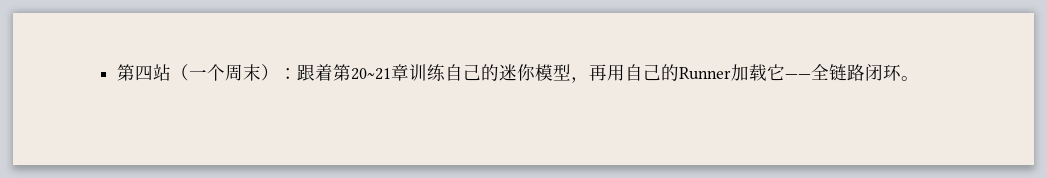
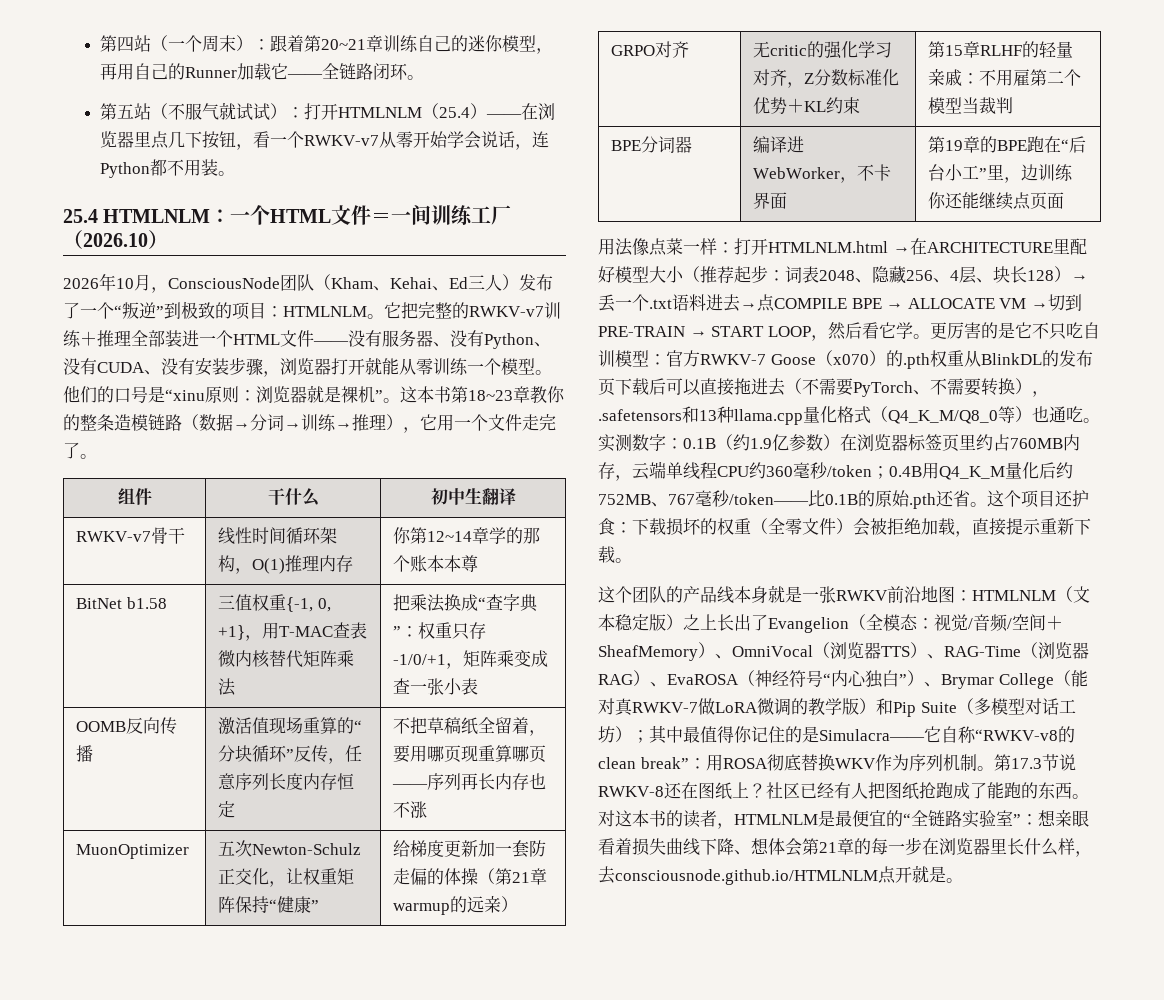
+ 第五站（不服气就试试）：打开HTMLNLM（25.4）——在浏览器里点几下按钮，看一个RWKV-v7从零开始学会说话，连Python都不用装。
+ 25.4 HTMLNLM：一个HTML文件＝一间训练工厂（2026.10）
+ 2026年10月，ConsciousNode团队（Kham、Kehai、Ed三人）发布了一个“叛逆”到极致的项目：HTMLNLM。它把完整的RWKV-v7训练＋推理全部装进一个HTML文件——没有服务器、没有Python、没有CUDA、没有安装步骤，浏览器打开就能从零训练一个模型。他们的口号是“xinu原则：浏览器就是裸机”。这本书第18~23章教你的整条造模链路（数据→分词→训练→推理），它用一个文件走完了。
+ 组件 | 干什么 | 初中生翻译
+ RWKV-v7骨干 | 线性时间循环架构，O(1)推理内存 | 你第12~14章学的那个账本本尊
+ BitNet b1.58 | 三值权重{-1, 0, +1}，用T-MAC查表微内核替代矩阵乘法 | 把乘法换成“查字典”：权重只存-1/0/+1，矩阵乘变成查一张小表
+ OOMB反向传播 | 激活值现场重算的“分块循环”反传，任意序列长度内存恒定 | 不把草稿纸全留着，要用哪页现重算哪页——序列再长内存也不涨
+ MuonOptimizer | 五次Newton-Schulz正交化，让权重矩阵保持“健康” | 给梯度更新加一套防走偏的体操（第21章warmup的远亲）
+ GRPO对齐 | 无critic的强化学习对齐，Z分数标准化优势＋KL约束 | 第15章RLHF的轻量亲戚：不用雇第二个模型当裁判
+ BPE分词器 | 编译进WebWorker，不卡界面 | 第19章的BPE跑在“后台小工”里，边训练你还能继续点页面
+ 用法像点菜一样：打开HTMLNLM.html →在ARCHITECTURE里配好模型大小（推荐起步：词表2048、隐藏256、4层、块长128）→丢一个.txt语料进去→点COMPILE BPE → ALLOCATE VM →切到PRE-TRAIN → START LOOP，然后看它学。更厉害的是它不只吃自训模型：官方RWKV-7 Goose（x070）的.pth权重从BlinkDL的发布页下载后可以直接拖进去（不需要PyTorch、不需要转换），.safetensors和13种llama.cpp量化格式（Q4_K_M/Q8_0等）也通吃。实测数字：0.1B（约1.9亿参数）在浏览器标签页里约占760MB内存，云端单线程CPU约360毫秒/token；0.4B用Q4_K_M量化后约752MB、767毫秒/token——比0.1B的原始.pth还省。这个项目还护食：下载损坏的权重（全零文件）会被拒绝加载，直接提示重新下载。
+ 这个团队的产品线本身就是一张RWKV前沿地图：HTMLNLM（文本稳定版）之上长出了Evangelion（全模态：视觉/音频/空间＋SheafMemory）、OmniVocal（浏览器TTS）、RAG-Time（浏览器RAG）、EvaROSA（神经符号“内心独白”）、Brymar College（能对真RWKV-7做LoRA微调的教学版）和Pip Suite（多模型对话工坊）；其中最值得你记住的是Simulacra——它自称“RWKV-v8的clean break”：用ROSA彻底替换WKV作为序列机制。第17.3节说RWKV-8还在图纸上？社区已经有人把图纸抢跑成了能跑的东西。对这本书的读者，HTMLNLM是最便宜的“全链路实验室”：想亲眼看着损失曲线下降、想体会第21章的每一步在浏览器里长什么样，去consciousnode.github.io/HTMLNLM点开就是。

